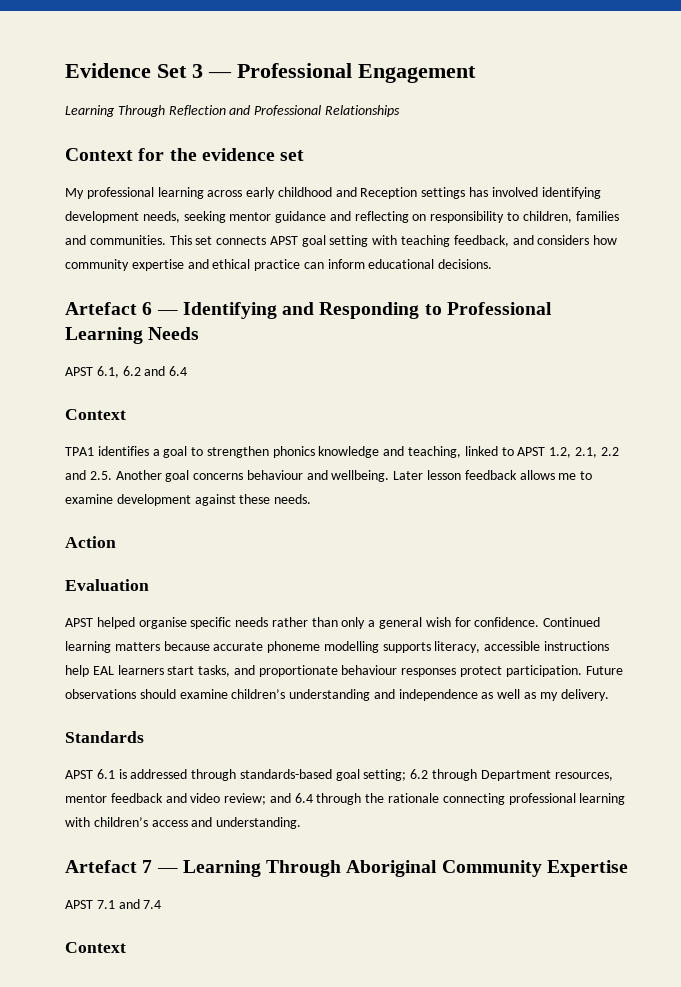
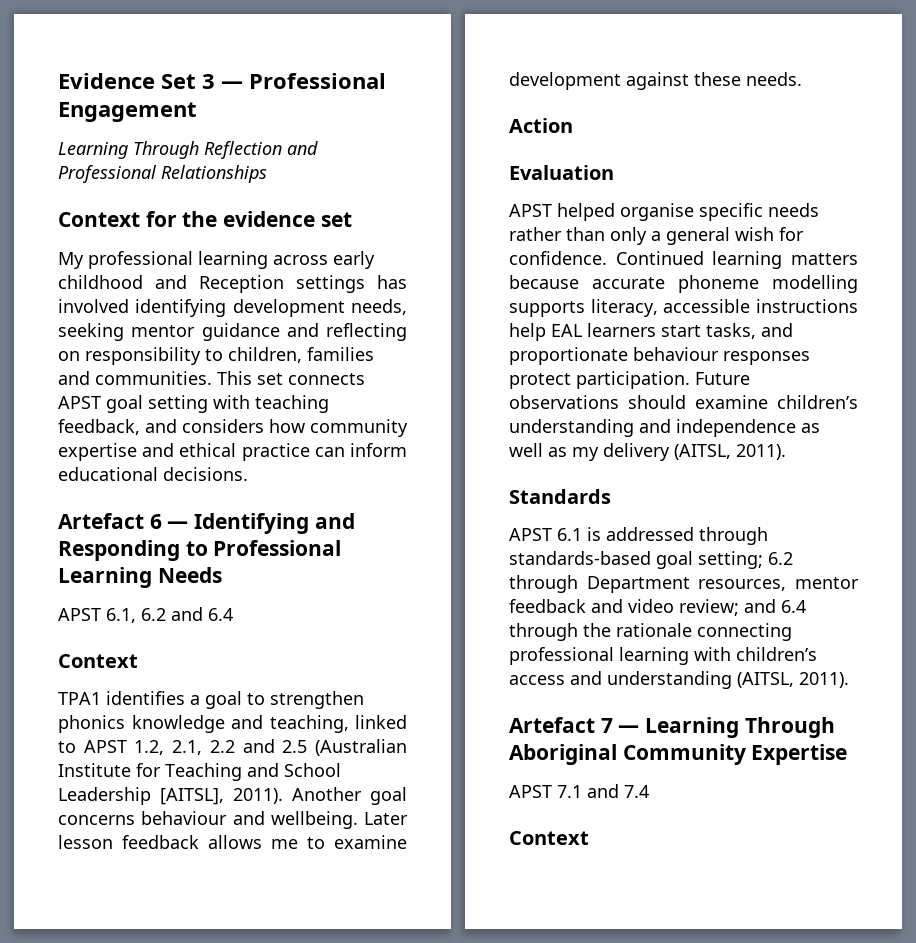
- TPA1 identifies a goal to strengthen phonics knowledge and teaching, linked to APST 1.2, 2.1, 2.2 and 2.5. Another goal concerns behaviour and wellbeing.
+ TPA1 identifies a goal to strengthen phonics knowledge and teaching, linked to APST 1.2, 2.1, 2.2 and 2.5 (Australian Institute for Teaching and School Leadership [AITSL], 2011). Another goal concerns behaviour and wellbeing.
- Future observations should examine children’s understanding and independence as well as my delivery.
+ Future observations should examine children’s understanding and independence as well as my delivery (AITSL, 2011).
- APST 6.1 is addressed through standards-based goal setting; 6.2 through Department resources, mentor feedback and video review; and 6.4 through the rationale connecting professional learning with children’s access and understanding.
+ APST 6.1 is addressed through standards-based goal setting; 6.2 through Department resources, mentor feedback and video review; and 6.4 through the rationale connecting professional learning with children’s access and understanding (AITSL, 2011).

